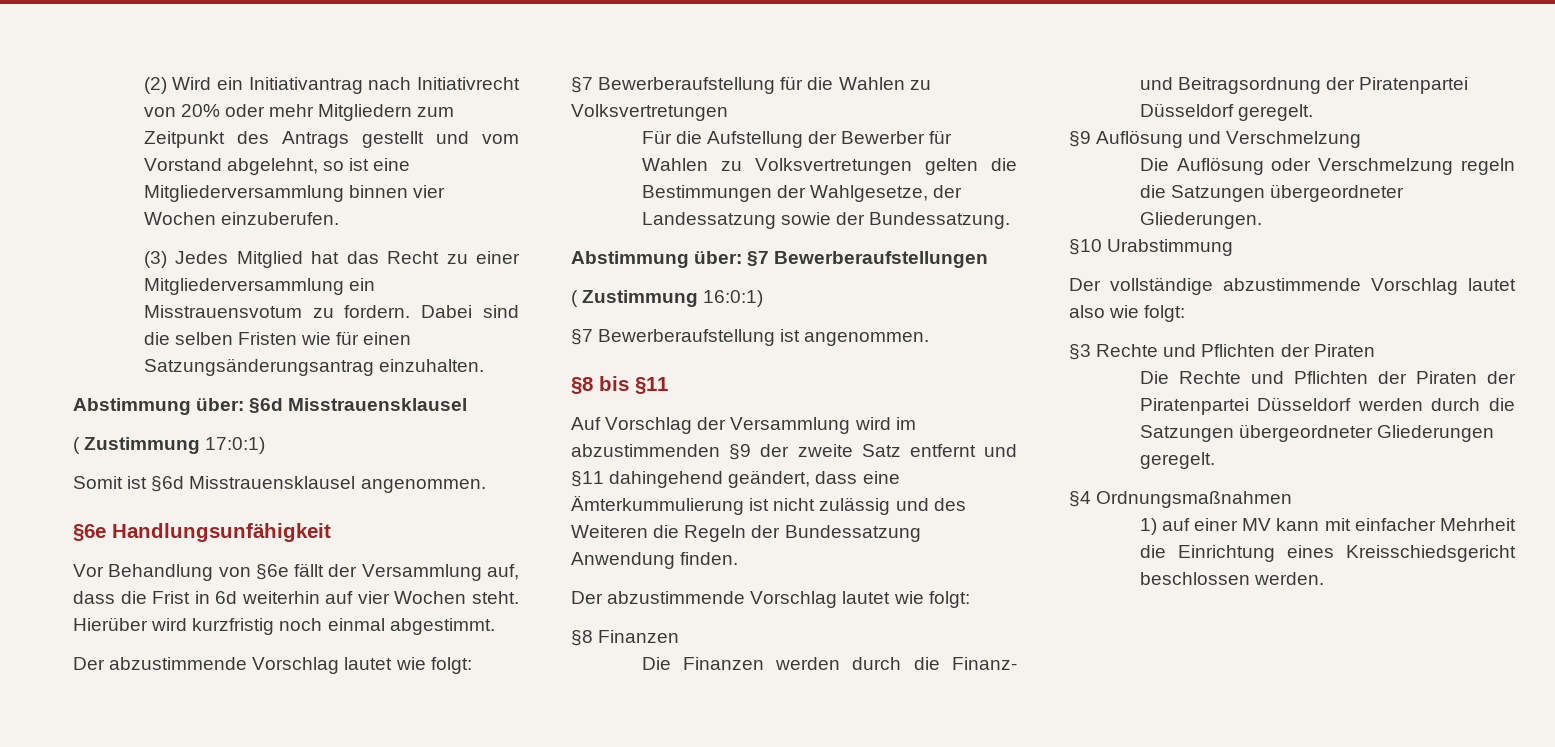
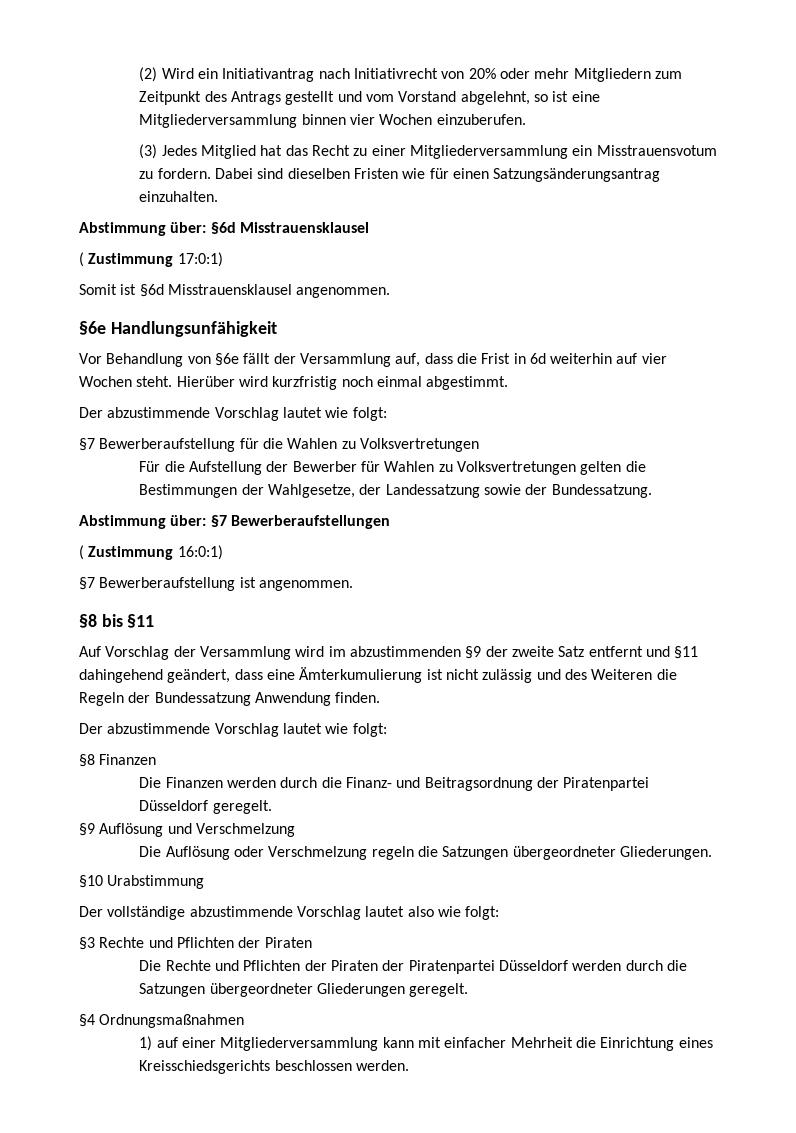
- Dabei sind die selben Fristen wie für einen Satzungsänderungsantrag einzuhalten.
+ Dabei sind dieselben Fristen wie für einen Satzungsänderungsantrag einzuhalten.
- Auf Vorschlag der Versammlung wird im abzustimmenden §9 der zweite Satz entfernt und §11 dahingehend geändert, dass eine Ämterkummulierung ist nicht zulässig und des Weiteren die Regeln der Bundessatzung Anwendung finden.
+ Auf Vorschlag der Versammlung wird im abzustimmenden §9 der zweite Satz entfernt und §11 dahingehend geändert, dass eine Ämterkumulierung ist nicht zulässig und des Weiteren die Regeln der Bundessatzung Anwendung finden.
- 1) auf einer MV kann mit einfacher Mehrheit die Einrichtung eines Kreisschiedsgericht beschlossen werden.
+ 1) auf einer Mitgliederversammlung kann mit einfacher Mehrheit die Einrichtung eines Kreisschiedsgerichts beschlossen werden.

